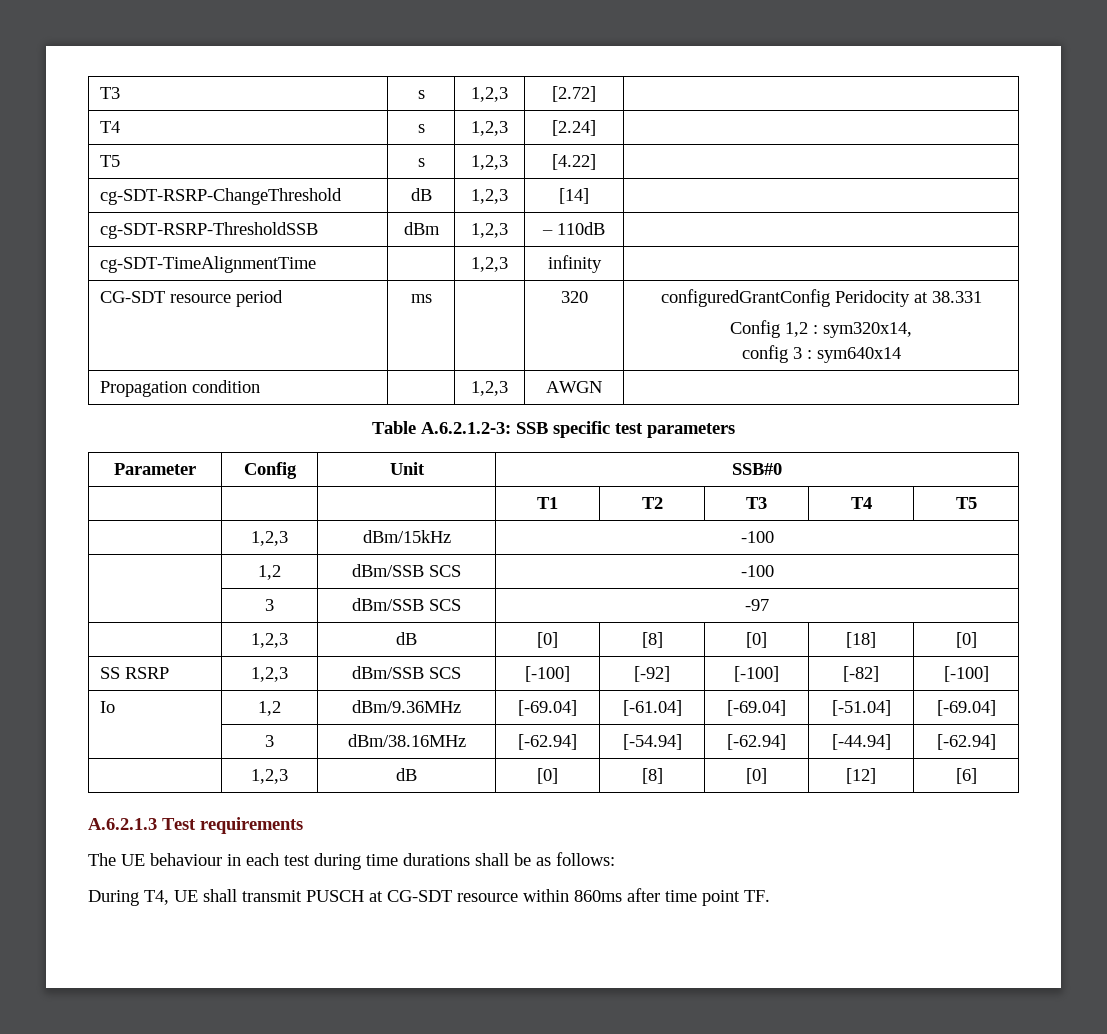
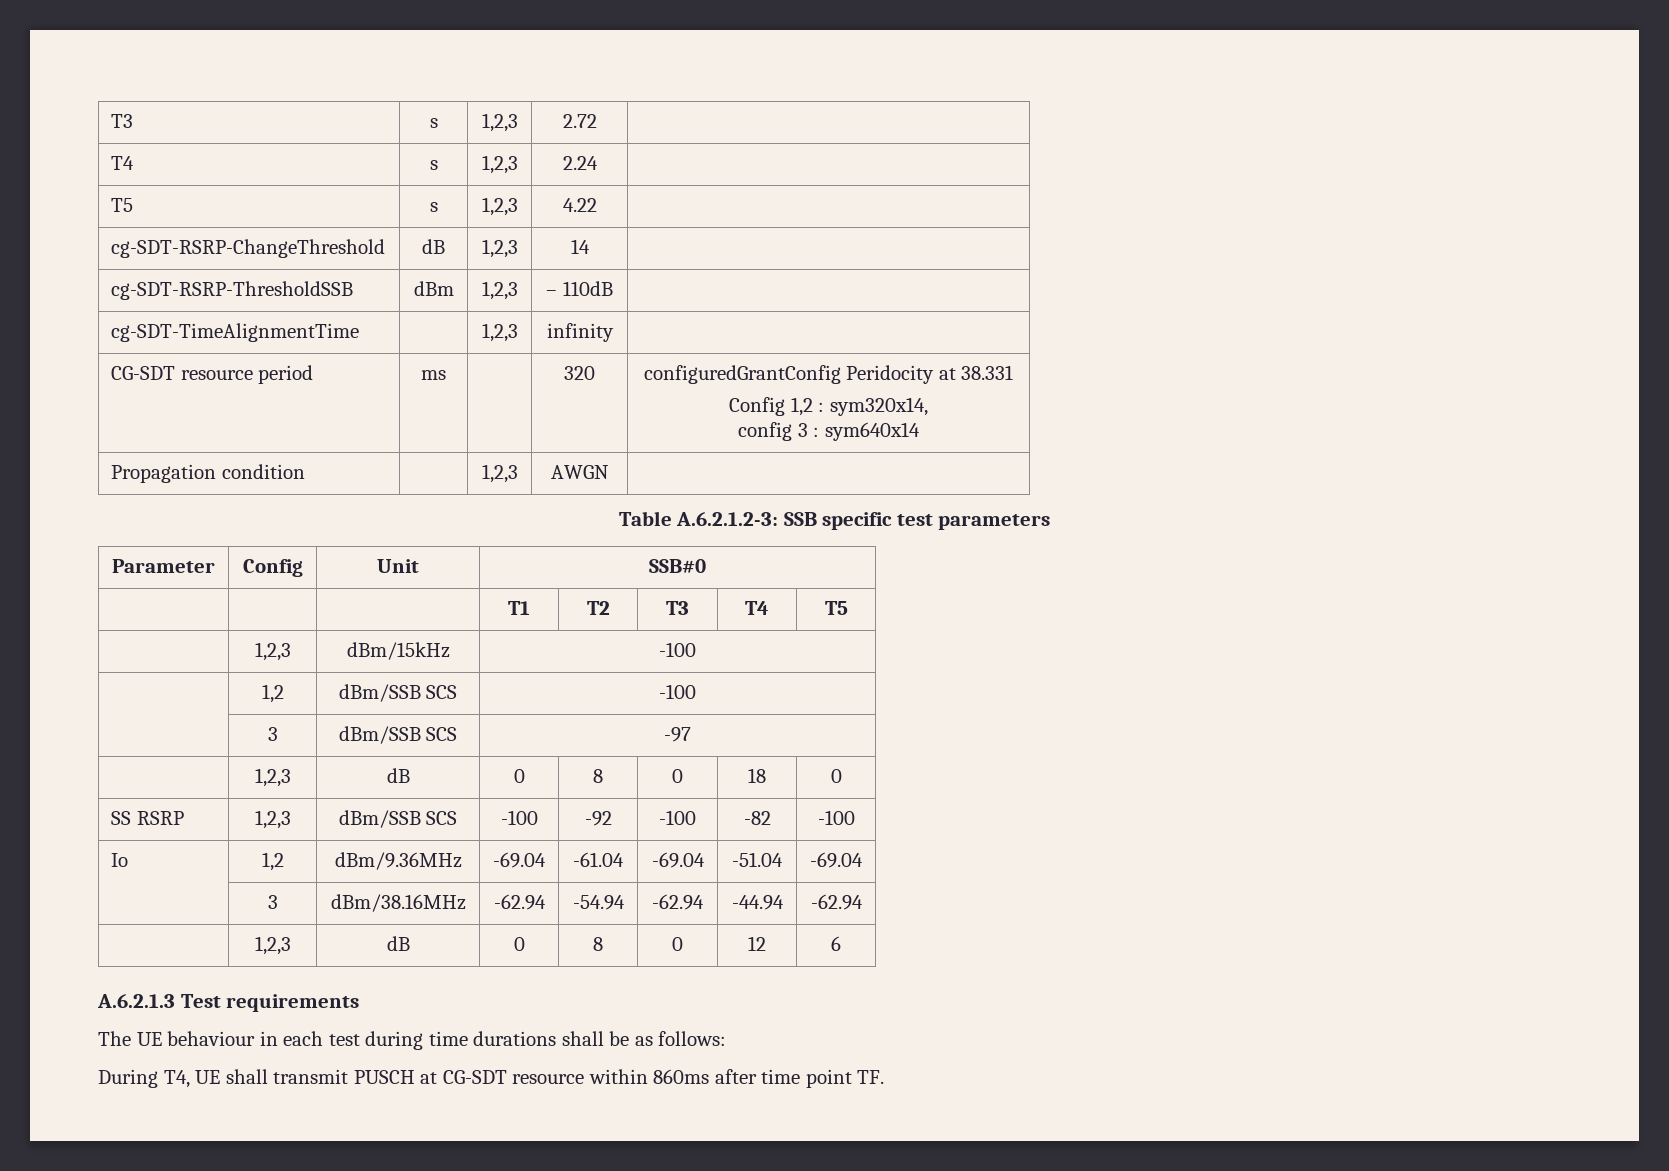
- T3 | s | 1,2,3 | [2.72] |
+ T3 | s | 1,2,3 | 2.72 |
- T4 | s | 1,2,3 | [2.24] |
+ T4 | s | 1,2,3 | 2.24 |
- T5 | s | 1,2,3 | [4.22] |
+ T5 | s | 1,2,3 | 4.22 |
- cg-SDT-RSRP-ChangeThreshold | dB | 1,2,3 | [14] |
+ cg-SDT-RSRP-ChangeThreshold | dB | 1,2,3 | 14 |
- | 1,2,3 | dB | [0] | [8] | [0] | [18] | [0]
+ | 1,2,3 | dB | 0 | 8 | 0 | 18 | 0
- SS RSRP | 1,2,3 | dBm/SSB SCS | [-100] | [-92] | [-100] | [-82] | [-100]
- Io | 1,2 | dBm/9.36MHz | [-69.04] | [-61.04] | [-69.04] | [-51.04] | [-69.04]
- | 3 | dBm/38.16MHz | [-62.94] | [-54.94] | [-62.94] | [-44.94] | [-62.94]
- | 1,2,3 | dB | [0] | [8] | [0] | [12] | [6]
+ SS RSRP | 1,2,3 | dBm/SSB SCS | -100 | -92 | -100 | -82 | -100
+ Io | 1,2 | dBm/9.36MHz | -69.04 | -61.04 | -69.04 | -51.04 | -69.04
+ | 3 | dBm/38.16MHz | -62.94 | -54.94 | -62.94 | -44.94 | -62.94
+ | 1,2,3 | dB | 0 | 8 | 0 | 12 | 6

